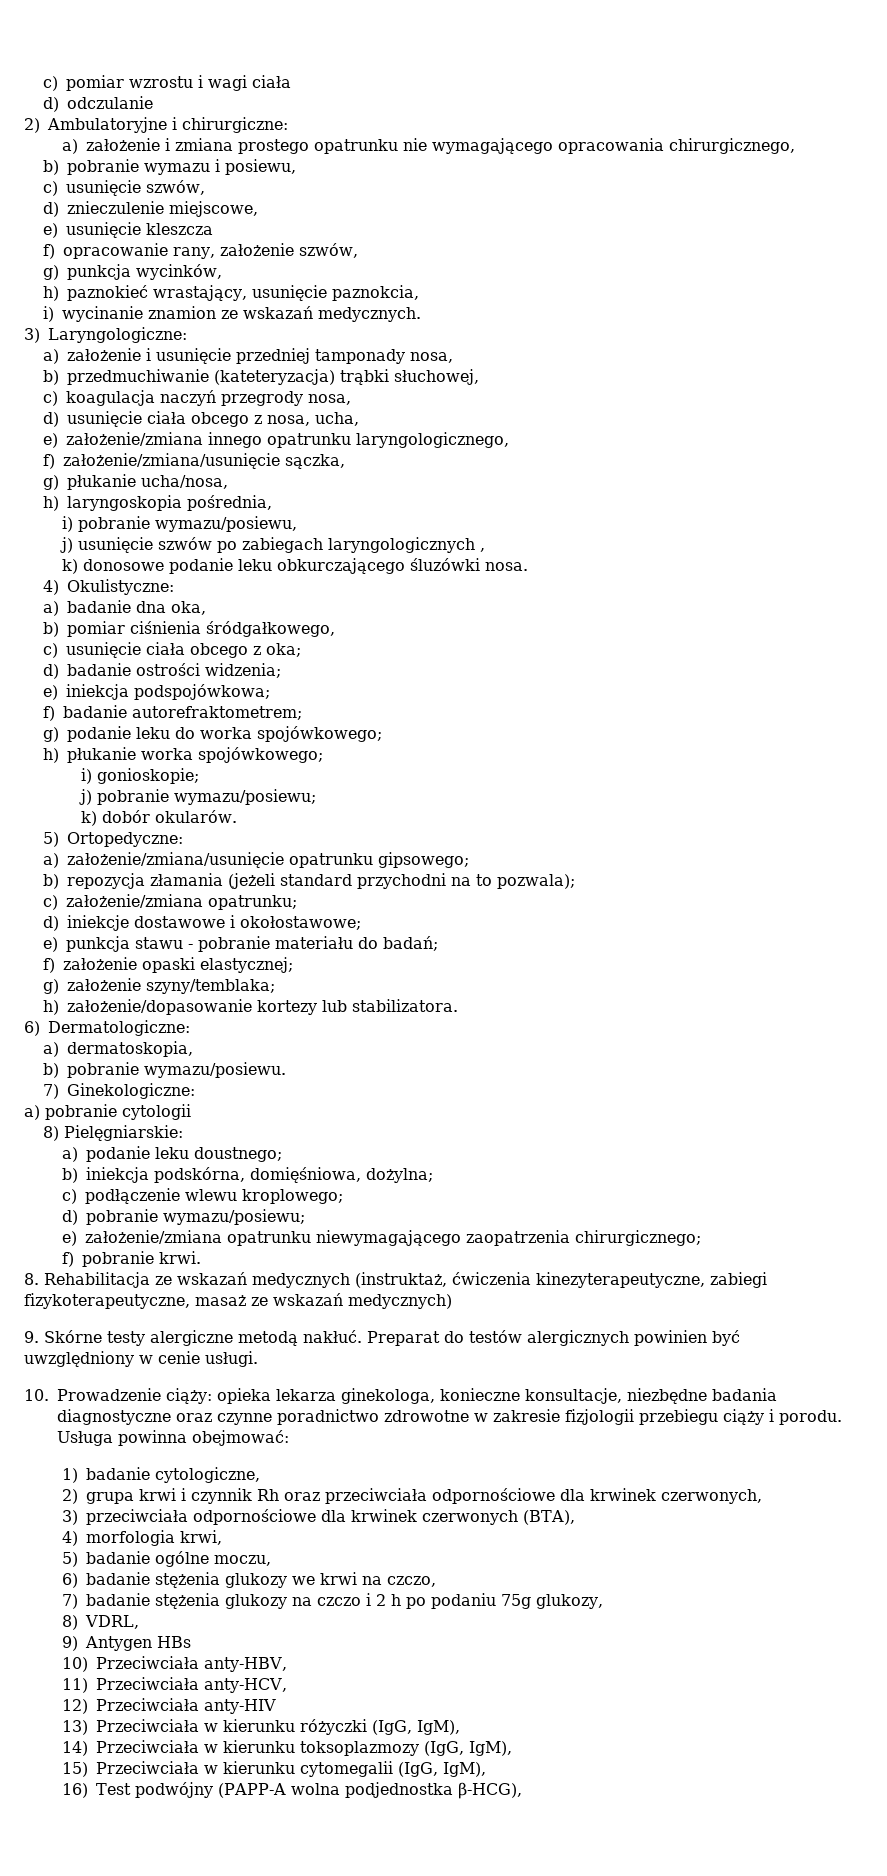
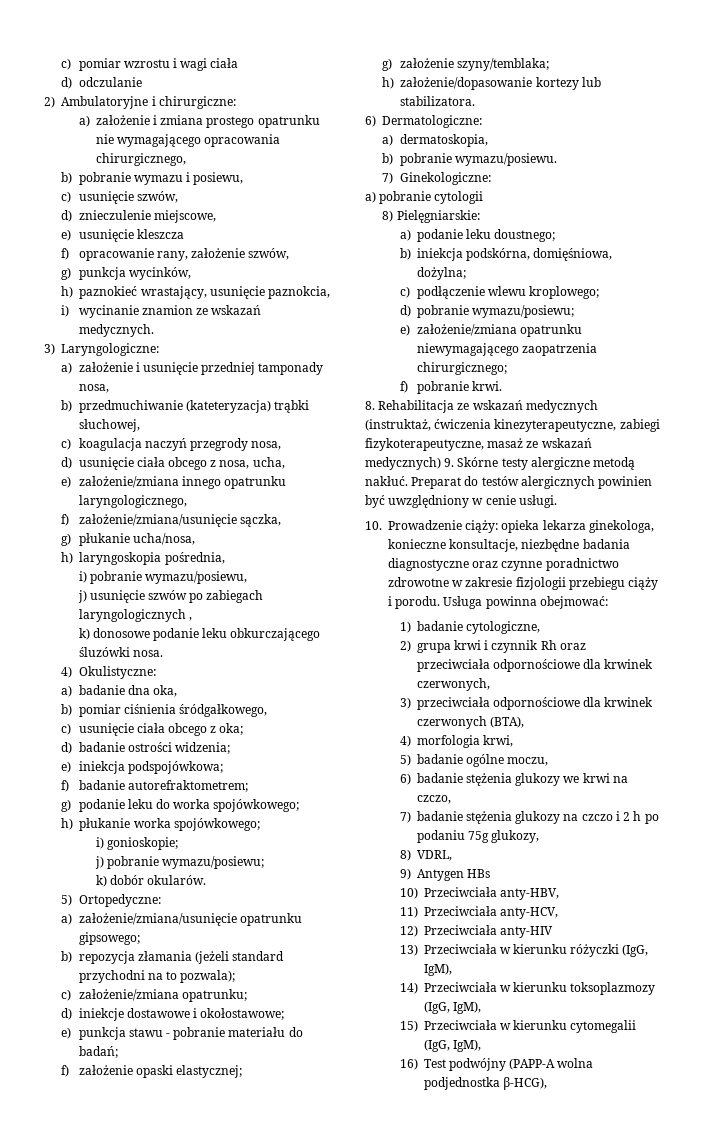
- 8. Rehabilitacja ze wskazań medycznych (instruktaż, ćwiczenia kinezyterapeutyczne, zabiegi fizykoterapeutyczne, masaż ze wskazań medycznych)
- 9. Skórne testy alergiczne metodą nakłuć.
+ 8. Rehabilitacja ze wskazań medycznych (instruktaż, ćwiczenia kinezyterapeutyczne, zabiegi fizykoterapeutyczne, masaż ze wskazań medycznych) 9. Skórne testy alergiczne metodą nakłuć.

